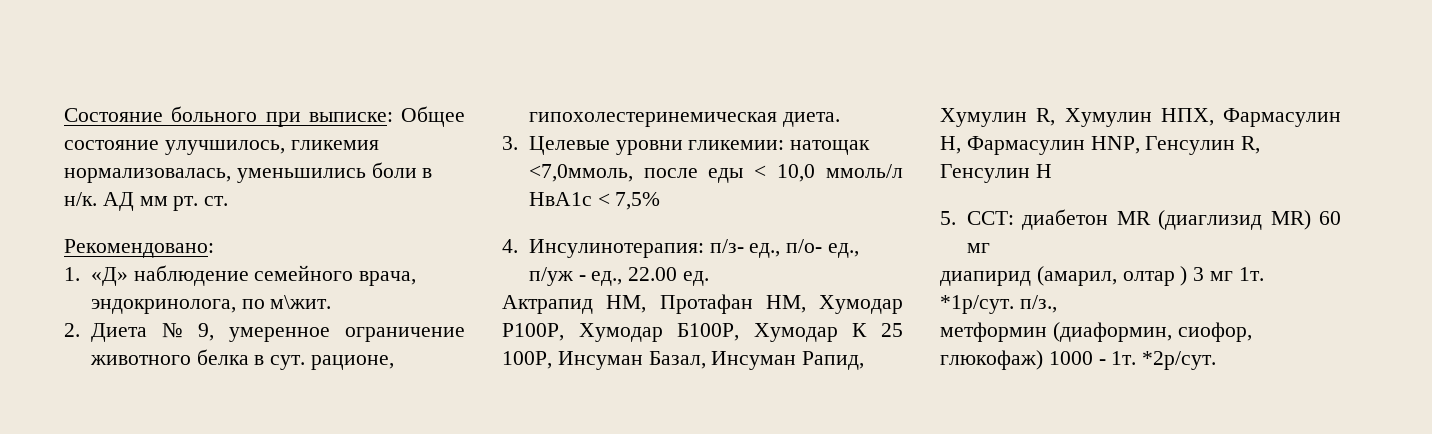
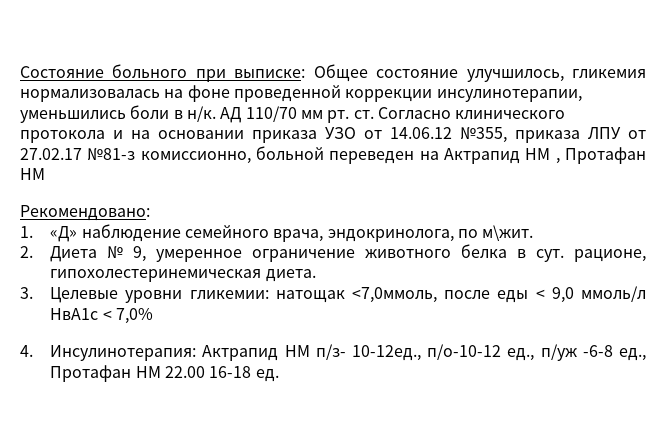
- Состояние больного при выписке: Общее состояние улучшилось, гликемия нормализовалась, уменьшились боли в н/к.
+ Состояние больного при выписке: Общее состояние улучшилось, гликемия нормализовалась на фоне проведенной коррекции инсулинотерапии, уменьшились боли в н/к.
- АД мм рт. ст.
+ АД 110/70 мм рт. ст. Согласно клинического протокола и на основании приказа УЗО от 14.06.12 №355, приказа ЛПУ от 27.02.17 №81-з комиссионно, больной переведен на Актрапид НМ , Протафан НМ
- 3. Целевые уровни гликемии: натощак <7,0ммоль, после еды < 10,0 ммоль/л НвА1с < 7,5%
+ 3. Целевые уровни гликемии: натощак <7,0ммоль, после еды < 9,0 ммоль/л НвА1с < 7,0%
- 4. Инсулинотерапия: п/з- ед., п/о- ед., п/уж - ед., 22.00 ед.
- Актрапид НМ, Протафан НМ, Хумодар Р100Р, Хумодар Б100Р, Хумодар К 25 100Р, Инсуман Базал, Инсуман Рапид, Хумулин R, Хумулин НПХ, Фармасулин Н, Фармасулин НNР, Генсулин R, Генсулин Н
- 5. ССТ: диабетон МR (диаглизид МR) 60 мг
- диапирид (амарил, олтар ) 3 мг 1т. *1р/сут. п/з.,
- метформин (диаформин, сиофор, глюкофаж) 1000 - 1т. *2р/сут.
+ 4. Инсулинотерапия: Актрапид НМ п/з- 10-12ед., п/о-10-12 ед., п/уж -6-8 ед., Протафан НМ 22.00 16-18 ед.

